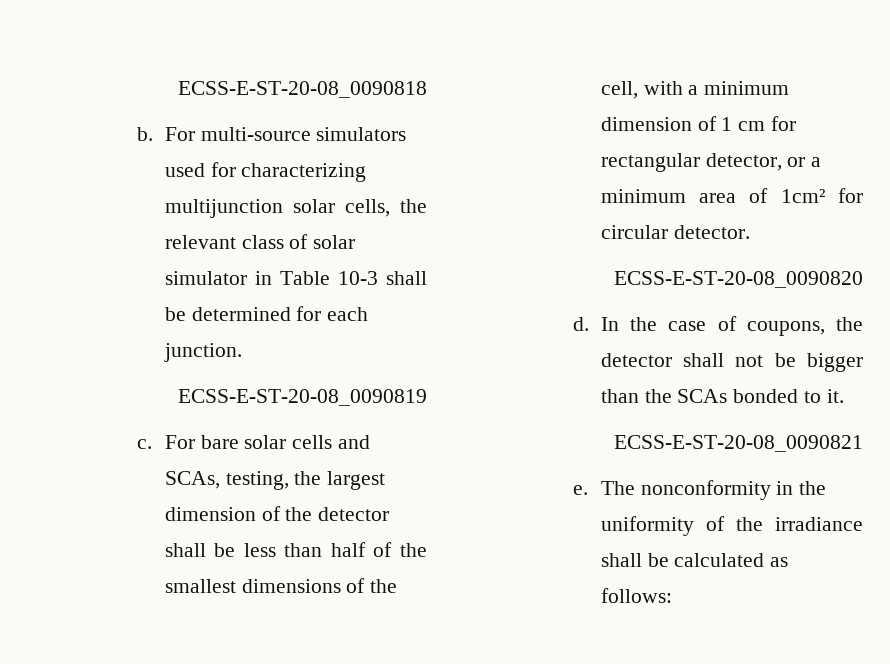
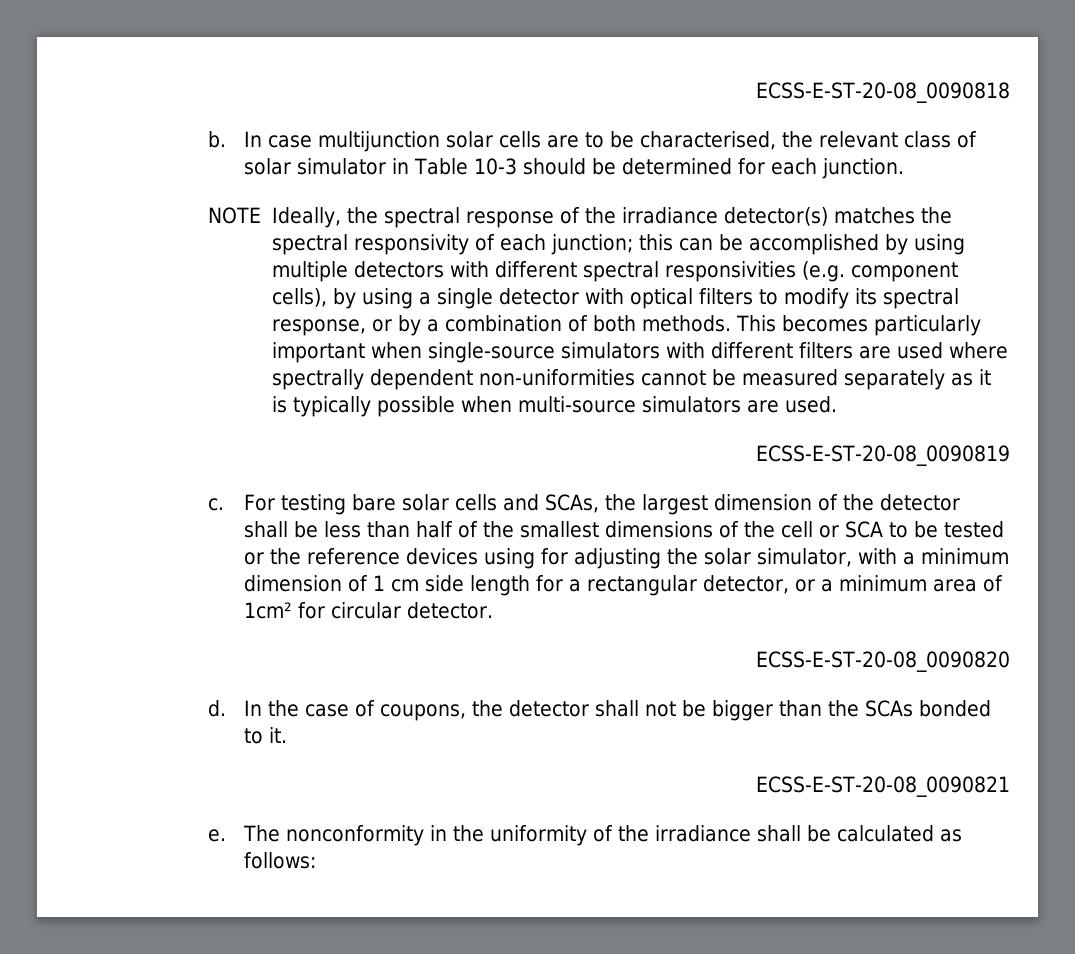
- For multi-source simulators used for characterizing multijunction solar cells, the relevant class of solar simulator in Table 10-3 shall be determined for each junction.
+ In case multijunction solar cells are to be characterised, the relevant class of solar simulator in Table 10-3 should be determined for each junction.
+ NOTE Ideally, the spectral response of the irradiance detector(s) matches the spectral responsivity of each junction; this can be accomplished by using multiple detectors with different spectral responsivities (e.g. component cells), by using a single detector with optical filters to modify its spectral response, or by a combination of both methods. This becomes particularly important when single-source simulators with different filters are used where spectrally dependent non-uniformities cannot be measured separately as it is typically possible when multi-source simulators are used.
- For bare solar cells and SCAs, testing, the largest dimension of the detector shall be less than half of the smallest dimensions of the cell, with a minimum dimension of 1 cm for rectangular detector, or a minimum area of 1cm² for circular detector.
+ For testing bare solar cells and SCAs, the largest dimension of the detector shall be less than half of the smallest dimensions of the cell or SCA to be tested or the reference devices using for adjusting the solar simulator, with a minimum dimension of 1 cm side length for a rectangular detector, or a minimum area of 1cm² for circular detector.

